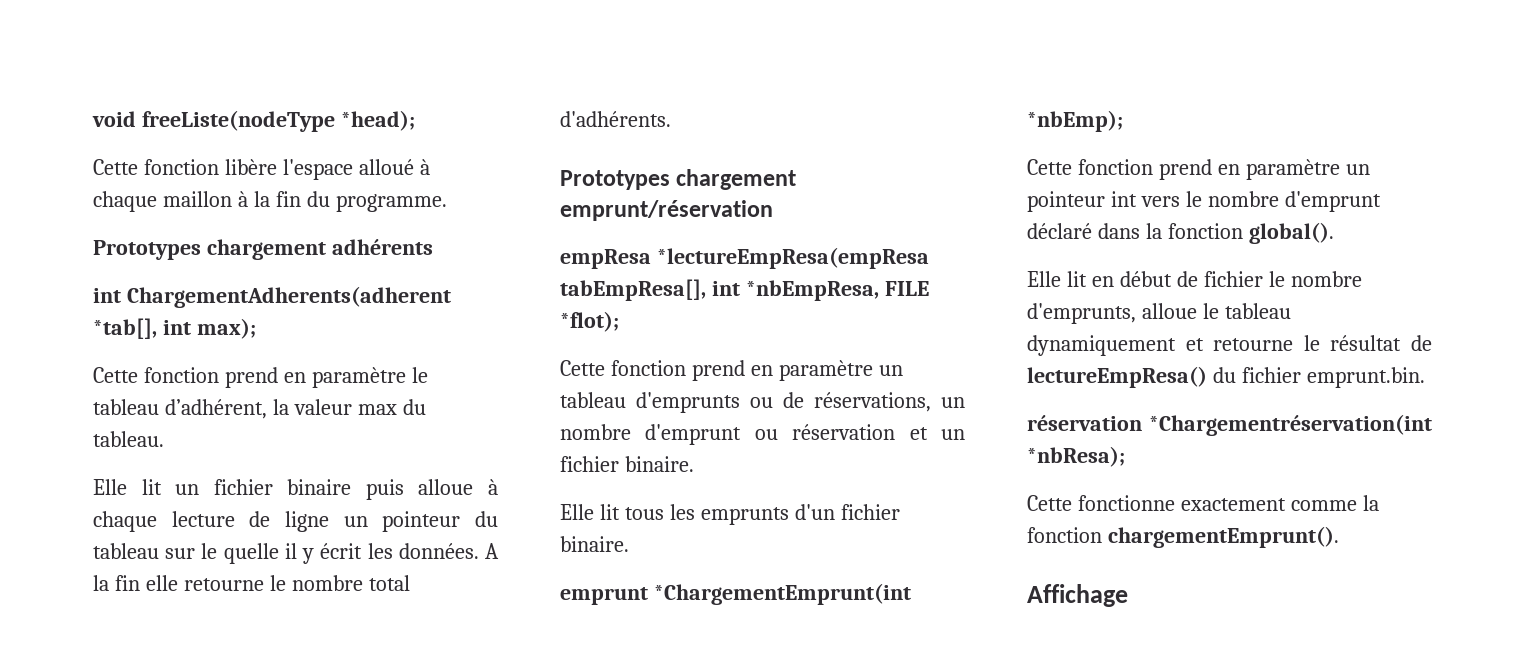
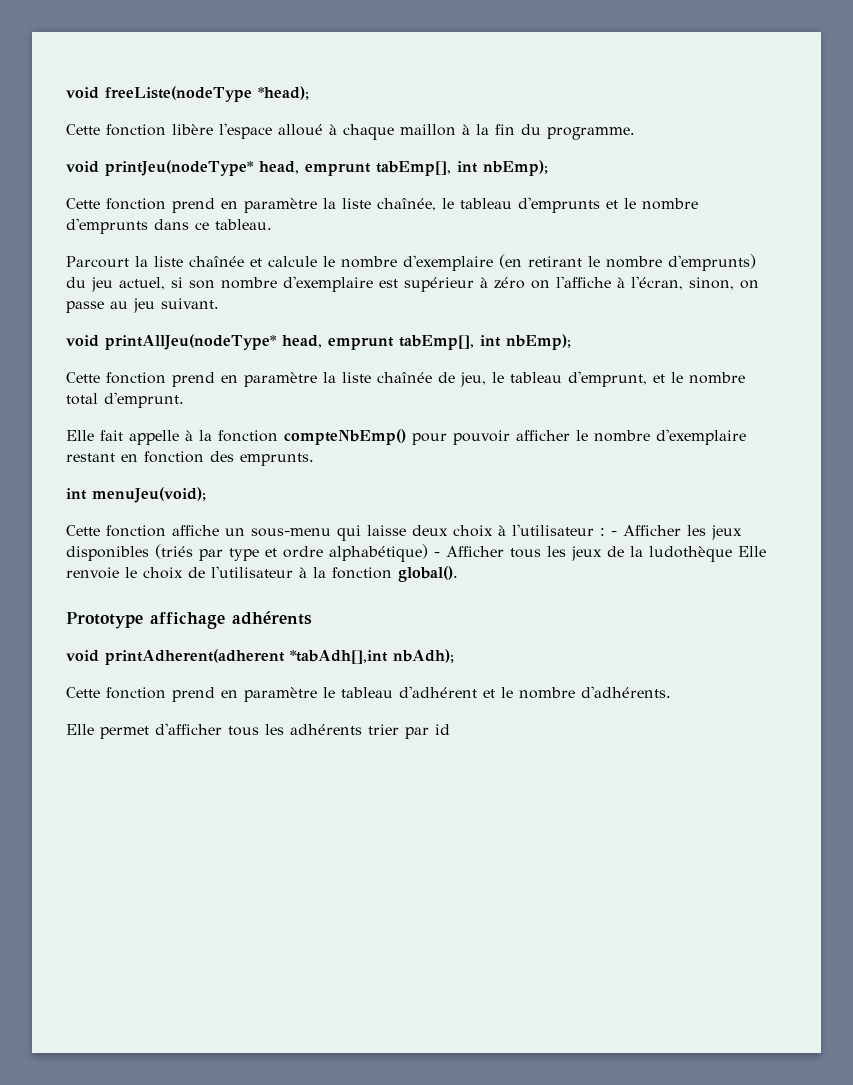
- Prototypes chargement adhérents
- int ChargementAdherents(adherent *tab[], int max);
+ void printJeu(nodeType* head, emprunt tabEmp[], int nbEmp);
+ Cette fonction prend en paramètre la liste chaînée, le tableau d'emprunts et le nombre d'emprunts dans ce tableau.
+ Parcourt la liste chaînée et calcule le nombre d'exemplaire (en retirant le nombre d'emprunts) du jeu actuel, si son nombre d'exemplaire est supérieur à zéro on l'affiche à l'écran, sinon, on passe au jeu suivant.
+ void printAllJeu(nodeType* head, emprunt tabEmp[], int nbEmp);
+ Cette fonction prend en paramètre la liste chaînée de jeu, le tableau d'emprunt, et le nombre total d'emprunt.
+ Elle fait appelle à la fonction compteNbEmp() pour pouvoir afficher le nombre d'exemplaire restant en fonction des emprunts.
+ int menuJeu(void);
+ Cette fonction affiche un sous-menu qui laisse deux choix à l'utilisateur : - Afficher les jeux disponibles (triés par type et ordre alphabétique) - Afficher tous les jeux de la ludothèque Elle renvoie le choix de l'utilisateur à la fonction global().
+ Prototype affichage adhérents
+ void printAdherent(adherent *tabAdh[],int nbAdh);
- Cette fonction prend en paramètre le tableau d’adhérent, la valeur max du tableau.
- Elle lit un fichier binaire puis alloue à chaque lecture de ligne un pointeur du tableau sur le quelle il y écrit les données. A la fin elle retourne le nombre total d'adhérents.
- Prototypes chargement emprunt/réservation
- empResa *lectureEmpResa(empResa tabEmpResa[], int *nbEmpResa, FILE *flot);
- Cette fonction prend en paramètre un tableau d'emprunts ou de réservations, un nombre d'emprunt ou réservation et un fichier binaire.
- Elle lit tous les emprunts d'un fichier binaire.
- emprunt *ChargementEmprunt(int *nbEmp);
- Cette fonction prend en paramètre un pointeur int vers le nombre d'emprunt déclaré dans la fonction global().
- Elle lit en début de fichier le nombre d'emprunts, alloue le tableau dynamiquement et retourne le résultat de lectureEmpResa() du fichier emprunt.bin.
- réservation *Chargementréservation(int *nbResa);
- Cette fonctionne exactement comme la fonction chargementEmprunt().
- Affichage
+ Cette fonction prend en paramètre le tableau d'adhérent et le nombre d'adhérents.
+ Elle permet d'afficher tous les adhérents trier par id

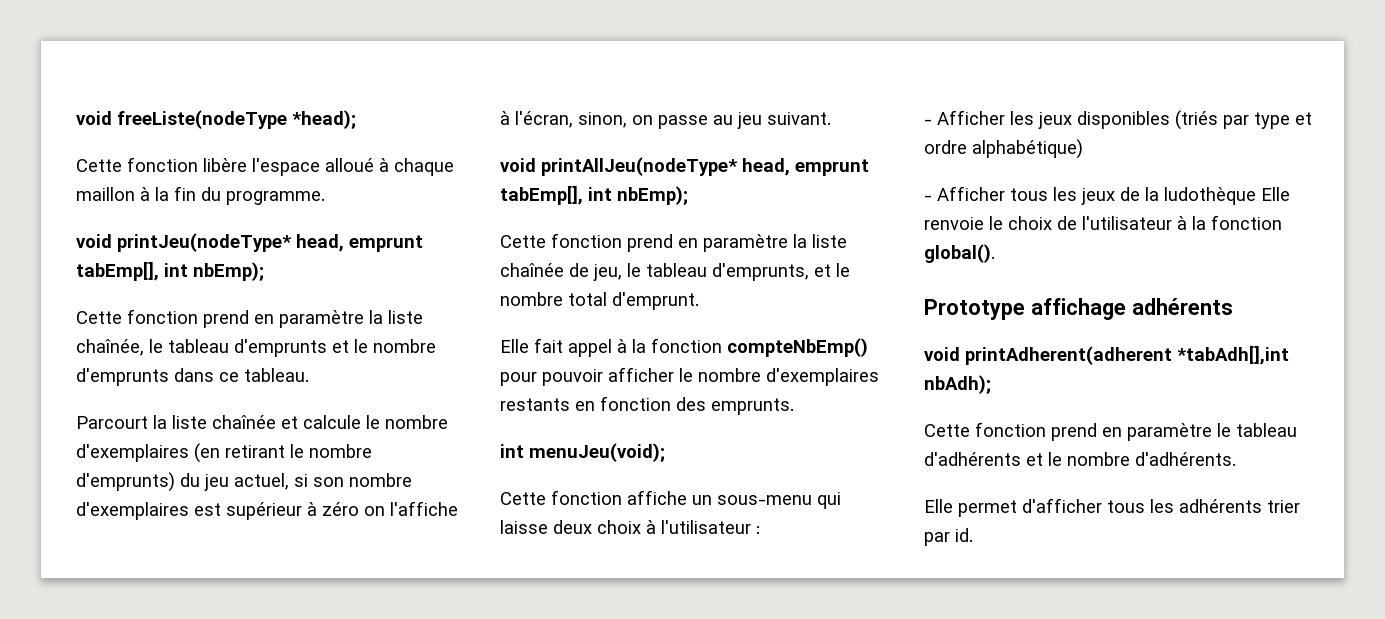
- Parcourt la liste chaînée et calcule le nombre d'exemplaire (en retirant le nombre d'emprunts) du jeu actuel, si son nombre d'exemplaire est supérieur à zéro on l'affiche à l'écran, sinon, on passe au jeu suivant.
+ Parcourt la liste chaînée et calcule le nombre d'exemplaires (en retirant le nombre d'emprunts) du jeu actuel, si son nombre d'exemplaires est supérieur à zéro on l'affiche à l'écran, sinon, on passe au jeu suivant.
- Cette fonction prend en paramètre la liste chaînée de jeu, le tableau d'emprunt, et le nombre total d'emprunt.
+ Cette fonction prend en paramètre la liste chaînée de jeu, le tableau d'emprunts, et le nombre total d'emprunt.
- Elle fait appelle à la fonction compteNbEmp() pour pouvoir afficher le nombre d'exemplaire restant en fonction des emprunts.
+ Elle fait appel à la fonction compteNbEmp() pour pouvoir afficher le nombre d'exemplaires restants en fonction des emprunts.
- Cette fonction affiche un sous-menu qui laisse deux choix à l'utilisateur : - Afficher les jeux disponibles (triés par type et ordre alphabétique) - Afficher tous les jeux de la ludothèque Elle renvoie le choix de l'utilisateur à la fonction global().
+ Cette fonction affiche un sous-menu qui laisse deux choix à l'utilisateur :
+ - Afficher les jeux disponibles (triés par type et ordre alphabétique)
+ - Afficher tous les jeux de la ludothèque Elle renvoie le choix de l'utilisateur à la fonction global().
- Cette fonction prend en paramètre le tableau d'adhérent et le nombre d'adhérents.
+ Cette fonction prend en paramètre le tableau d'adhérents et le nombre d'adhérents.
- Elle permet d'afficher tous les adhérents trier par id
+ Elle permet d'afficher tous les adhérents trier par id.

